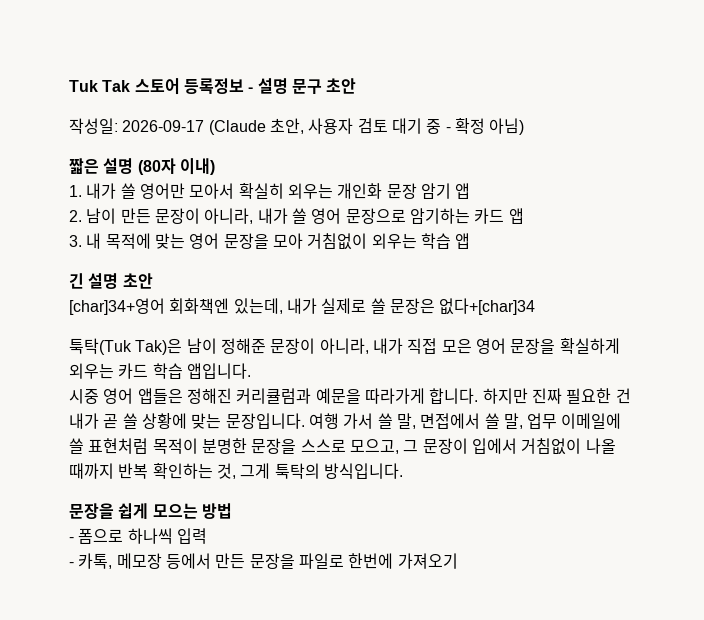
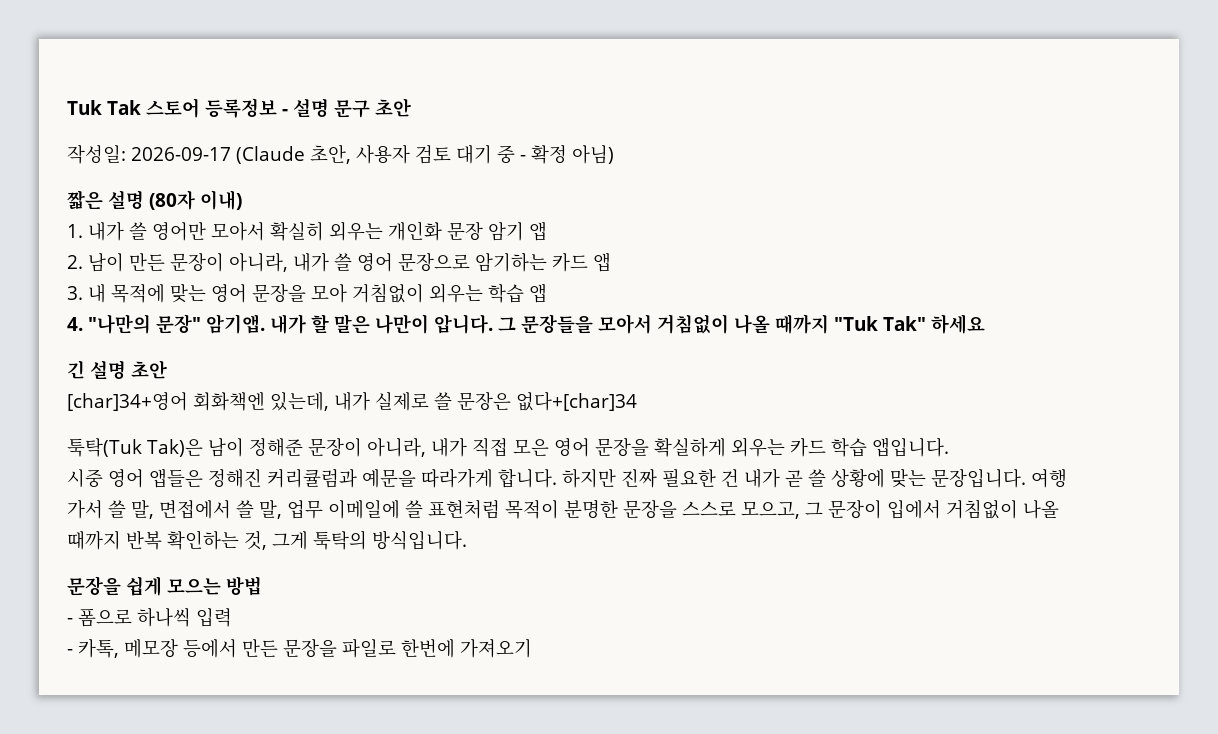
+ 4. "나만의 문장" 암기앱. 내가 할 말은 나만이 압니다. 그 문장들을 모아서 거침없이 나올 때까지 "Tuk Tak" 하세요

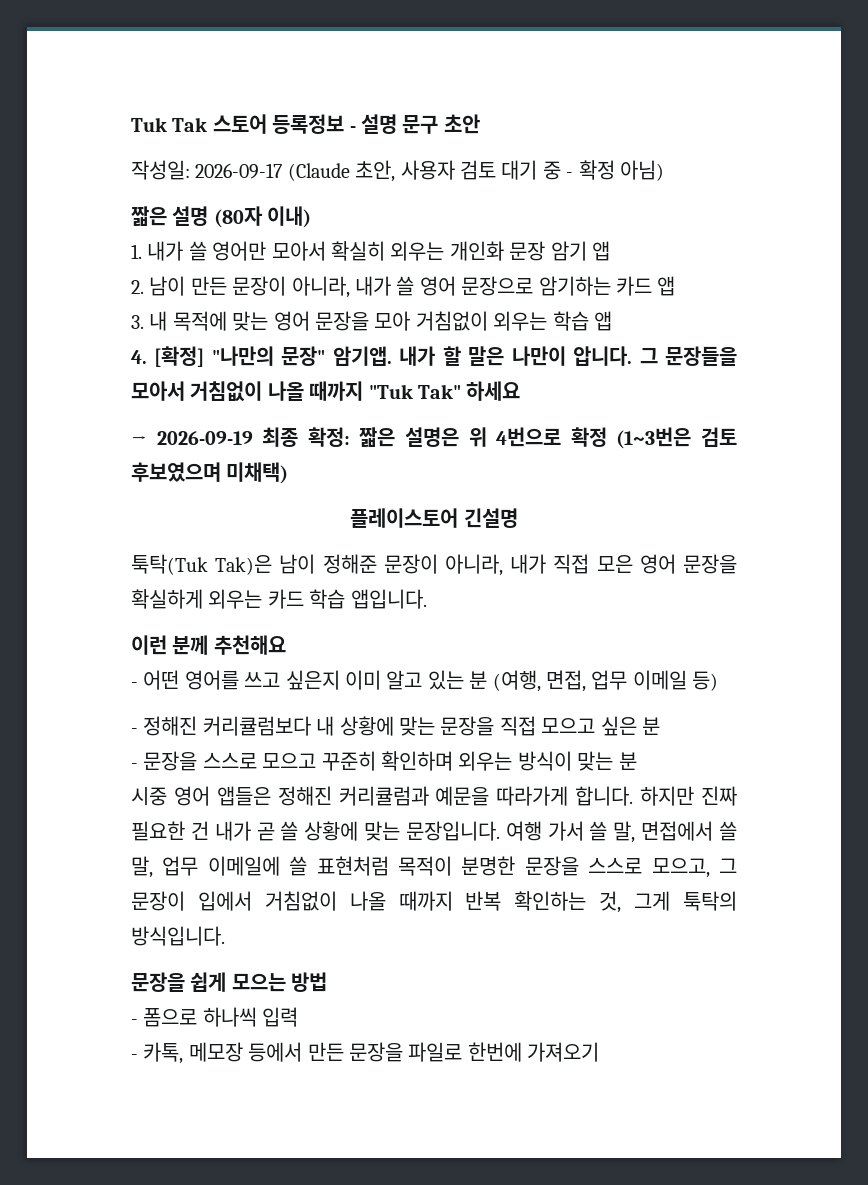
- 4. "나만의 문장" 암기앱.
+ 4. [확정] "나만의 문장" 암기앱.
- 긴 설명 초안
- [char]34+영어 회화책엔 있는데, 내가 실제로 쓸 문장은 없다+[char]34
+ → 2026-09-19 최종 확정: 짧은 설명은 위 4번으로 확정 (1~3번은 검토 후보였으며 미채택)
+ 플레이스토어 긴설명
+ 이런 분께 추천해요
+ - 어떤 영어를 쓰고 싶은지 이미 알고 있는 분 (여행, 면접, 업무 이메일 등)
+ - 정해진 커리큘럼보다 내 상황에 맞는 문장을 직접 모으고 싶은 분
+ - 문장을 스스로 모으고 꾸준히 확인하며 외우는 방식이 맞는 분

